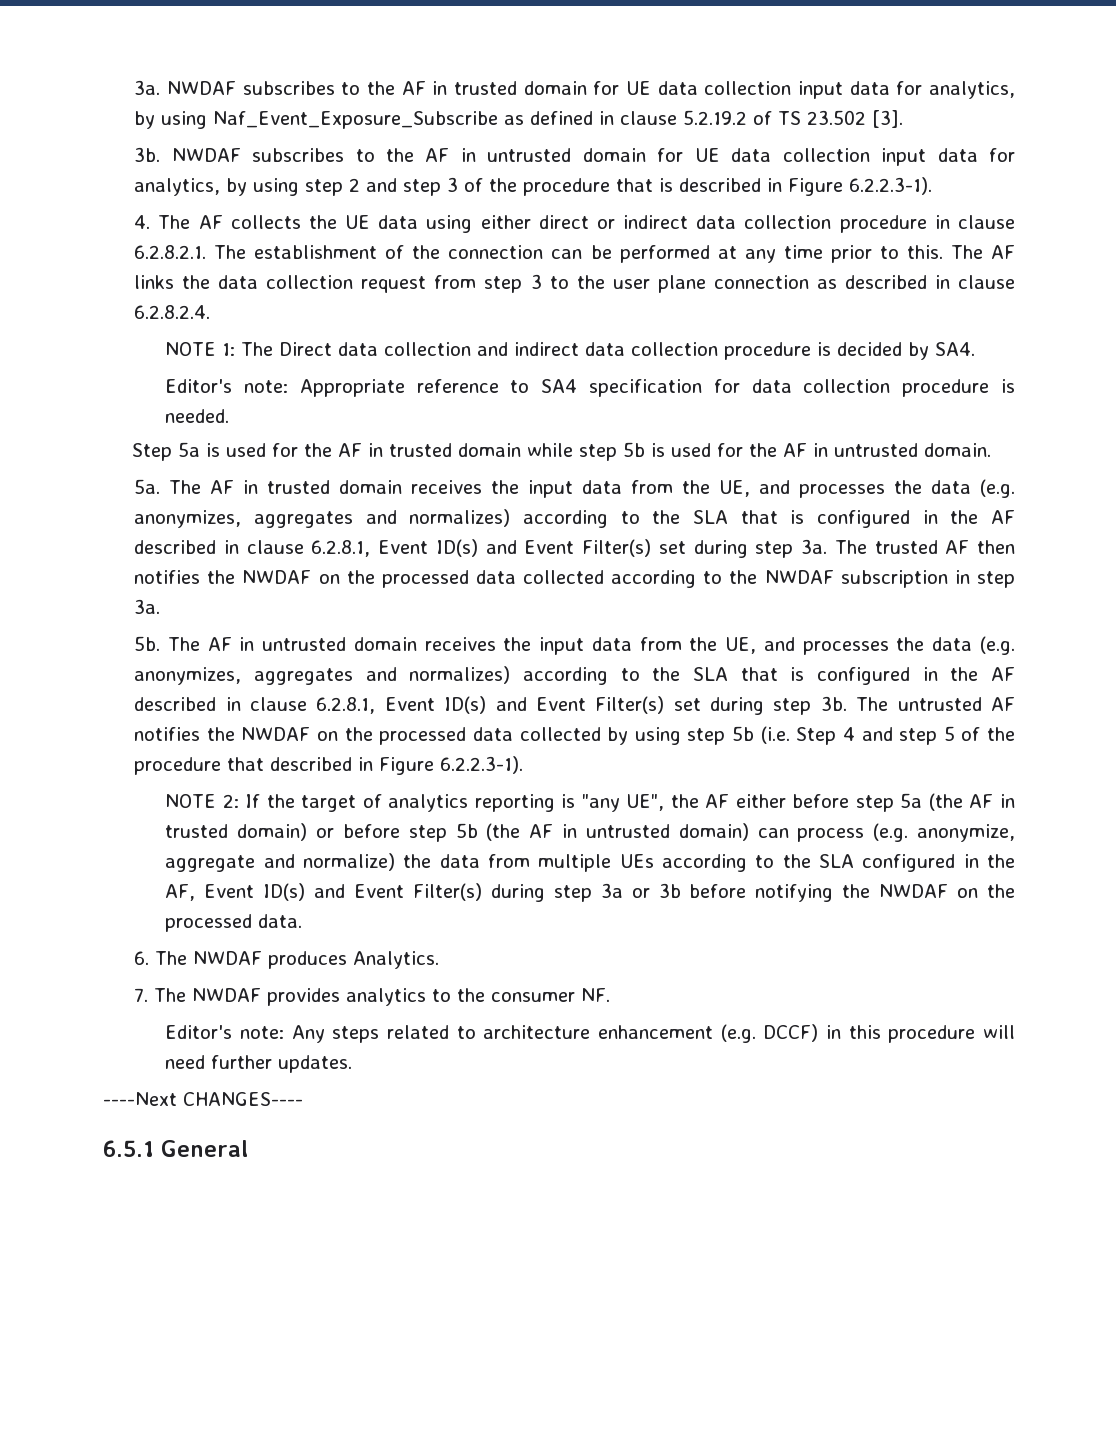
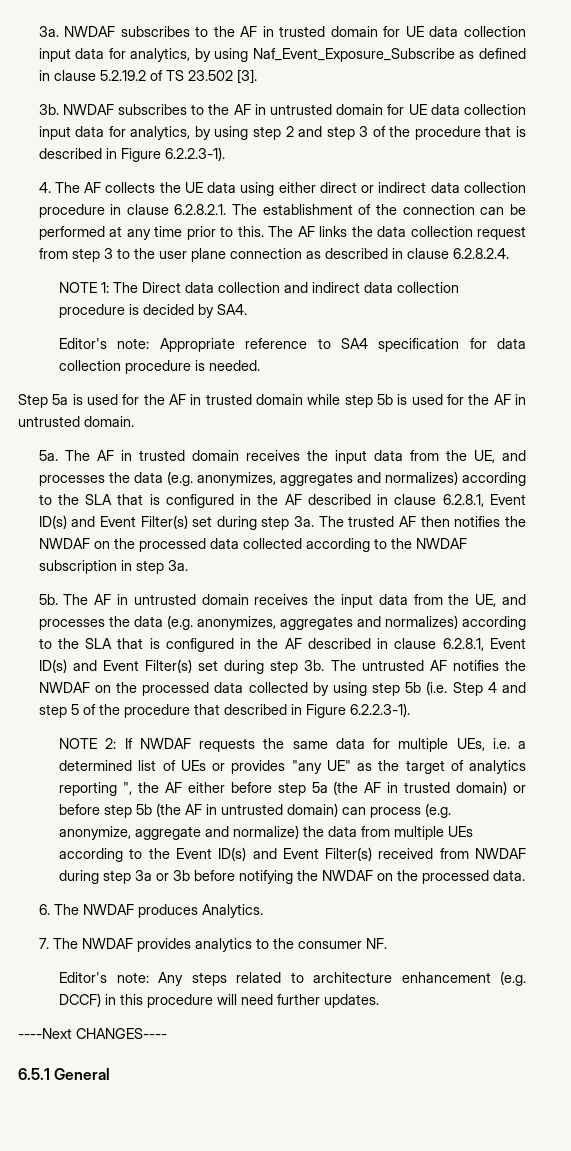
- NOTE 2: If the target of analytics reporting is "any UE", the AF either before step 5a (the AF in trusted domain) or before step 5b (the AF in untrusted domain) can process (e.g. anonymize, aggregate and normalize) the data from multiple UEs according to the SLA configured in the AF, Event ID(s) and Event Filter(s) during step 3a or 3b before notifying the NWDAF on the processed data.
+ NOTE 2: If NWDAF requests the same data for multiple UEs, i.e. a determined list of UEs or provides "any UE" as the target of analytics reporting ", the AF either before step 5a (the AF in trusted domain) or before step 5b (the AF in untrusted domain) can process (e.g. anonymize, aggregate and normalize) the data from multiple UEs according to the Event ID(s) and Event Filter(s) received from NWDAF during step 3a or 3b before notifying the NWDAF on the processed data.

